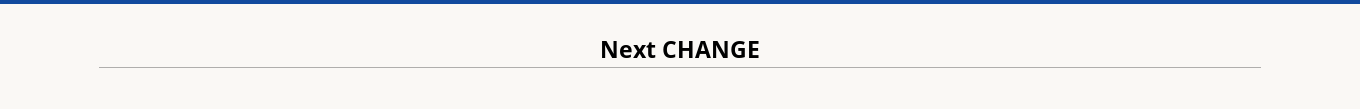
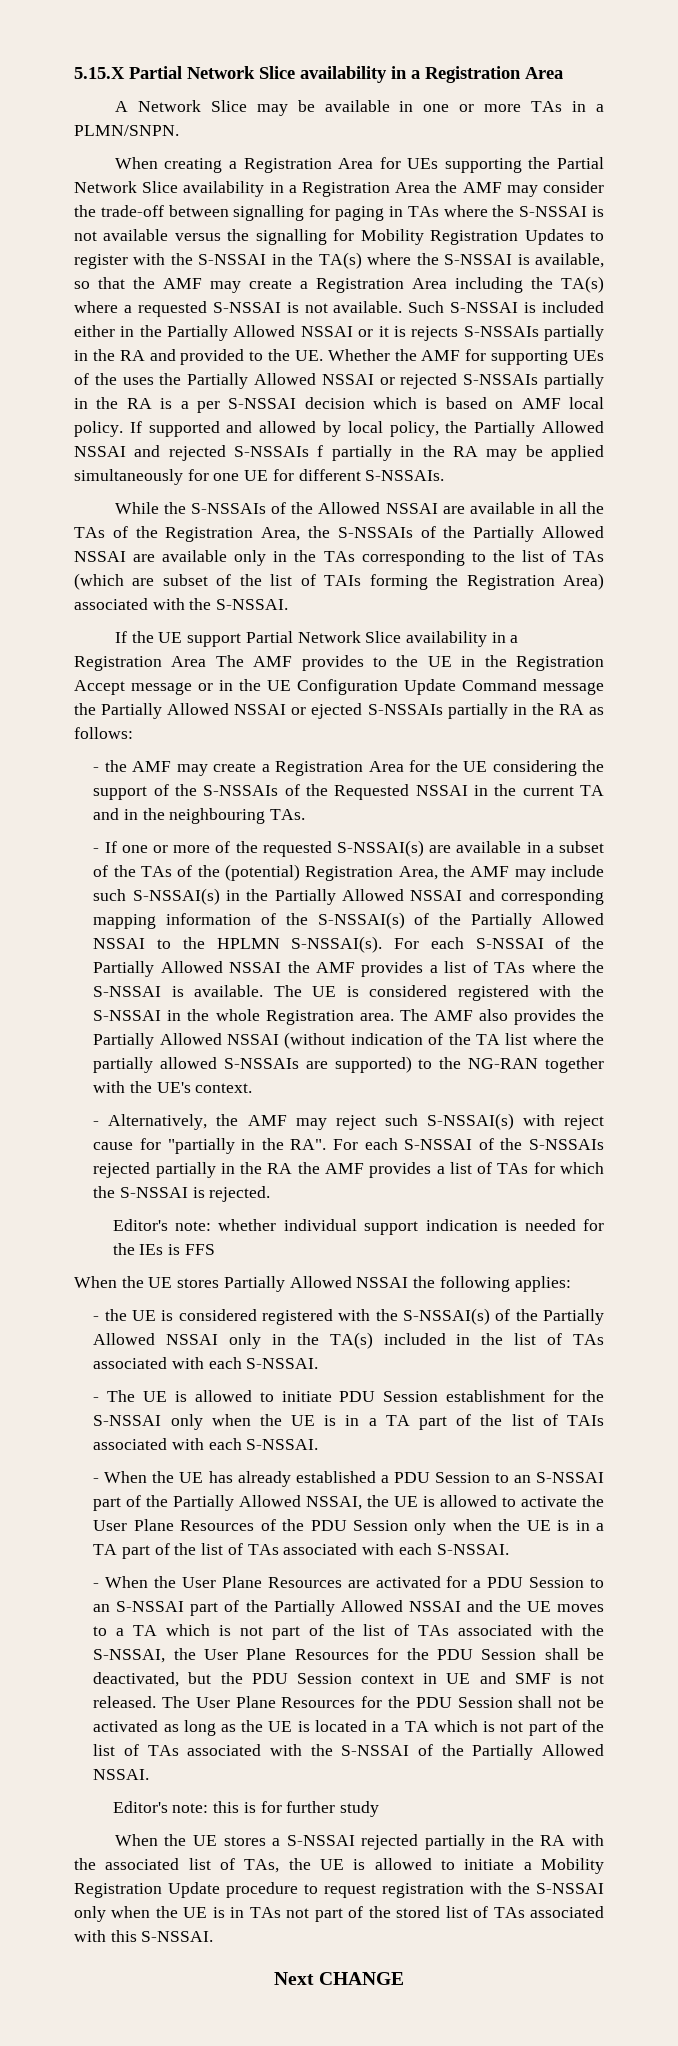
+ 5.15.X Partial Network Slice availability in a Registration Area
+ A Network Slice may be available in one or more TAs in a PLMN/SNPN.
+ When creating a Registration Area for UEs supporting the Partial Network Slice availability in a Registration Area the AMF may consider the trade-off between signalling for paging in TAs where the S-NSSAI is not available versus the signalling for Mobility Registration Updates to register with the S-NSSAI in the TA(s) where the S-NSSAI is available, so that the AMF may create a Registration Area including the TA(s) where a requested S-NSSAI is not available. Such S-NSSAI is included either in the Partially Allowed NSSAI or it is rejects S-NSSAIs partially in the RA and provided to the UE. Whether the AMF for supporting UEs of the uses the Partially Allowed NSSAI or rejected S-NSSAIs partially in the RA is a per S-NSSAI decision which is based on AMF local policy. If supported and allowed by local policy, the Partially Allowed NSSAI and rejected S-NSSAIs f partially in the RA may be applied simultaneously for one UE for different S-NSSAIs.
+ While the S-NSSAIs of the Allowed NSSAI are available in all the TAs of the Registration Area, the S-NSSAIs of the Partially Allowed NSSAI are available only in the TAs corresponding to the list of TAs (which are subset of the list of TAIs forming the Registration Area) associated with the S-NSSAI.
+ If the UE support Partial Network Slice availability in a Registration Area The AMF provides to the UE in the Registration Accept message or in the UE Configuration Update Command message the Partially Allowed NSSAI or ejected S-NSSAIs partially in the RA as follows:
+ - the AMF may create a Registration Area for the UE considering the support of the S-NSSAIs of the Requested NSSAI in the current TA and in the neighbouring TAs.
+ - If one or more of the requested S-NSSAI(s) are available in a subset of the TAs of the (potential) Registration Area, the AMF may include such S-NSSAI(s) in the Partially Allowed NSSAI and corresponding mapping information of the S-NSSAI(s) of the Partially Allowed NSSAI to the HPLMN S-NSSAI(s). For each S-NSSAI of the Partially Allowed NSSAI the AMF provides a list of TAs where the S-NSSAI is available. The UE is considered registered with the S-NSSAI in the whole Registration area. The AMF also provides the Partially Allowed NSSAI (without indication of the TA list where the partially allowed S-NSSAIs are supported) to the NG-RAN together with the UE's context.
+ - Alternatively, the AMF may reject such S-NSSAI(s) with reject cause for "partially in the RA". For each S-NSSAI of the S-NSSAIs rejected partially in the RA the AMF provides a list of TAs for which the S-NSSAI is rejected.
+ Editor's note: whether individual support indication is needed for the IEs is FFS
+ When the UE stores Partially Allowed NSSAI the following applies:
+ - the UE is considered registered with the S-NSSAI(s) of the Partially Allowed NSSAI only in the TA(s) included in the list of TAs associated with each S-NSSAI.
+ - The UE is allowed to initiate PDU Session establishment for the S-NSSAI only when the UE is in a TA part of the list of TAIs associated with each S-NSSAI.
+ - When the UE has already established a PDU Session to an S-NSSAI part of the Partially Allowed NSSAI, the UE is allowed to activate the User Plane Resources of the PDU Session only when the UE is in a TA part of the list of TAs associated with each S-NSSAI.
+ - When the User Plane Resources are activated for a PDU Session to an S-NSSAI part of the Partially Allowed NSSAI and the UE moves to a TA which is not part of the list of TAs associated with the S-NSSAI, the User Plane Resources for the PDU Session shall be deactivated, but the PDU Session context in UE and SMF is not released. The User Plane Resources for the PDU Session shall not be activated as long as the UE is located in a TA which is not part of the list of TAs associated with the S-NSSAI of the Partially Allowed NSSAI.
+ Editor's note: this is for further study
+ When the UE stores a S-NSSAI rejected partially in the RA with the associated list of TAs, the UE is allowed to initiate a Mobility Registration Update procedure to request registration with the S-NSSAI only when the UE is in TAs not part of the stored list of TAs associated with this S-NSSAI.

